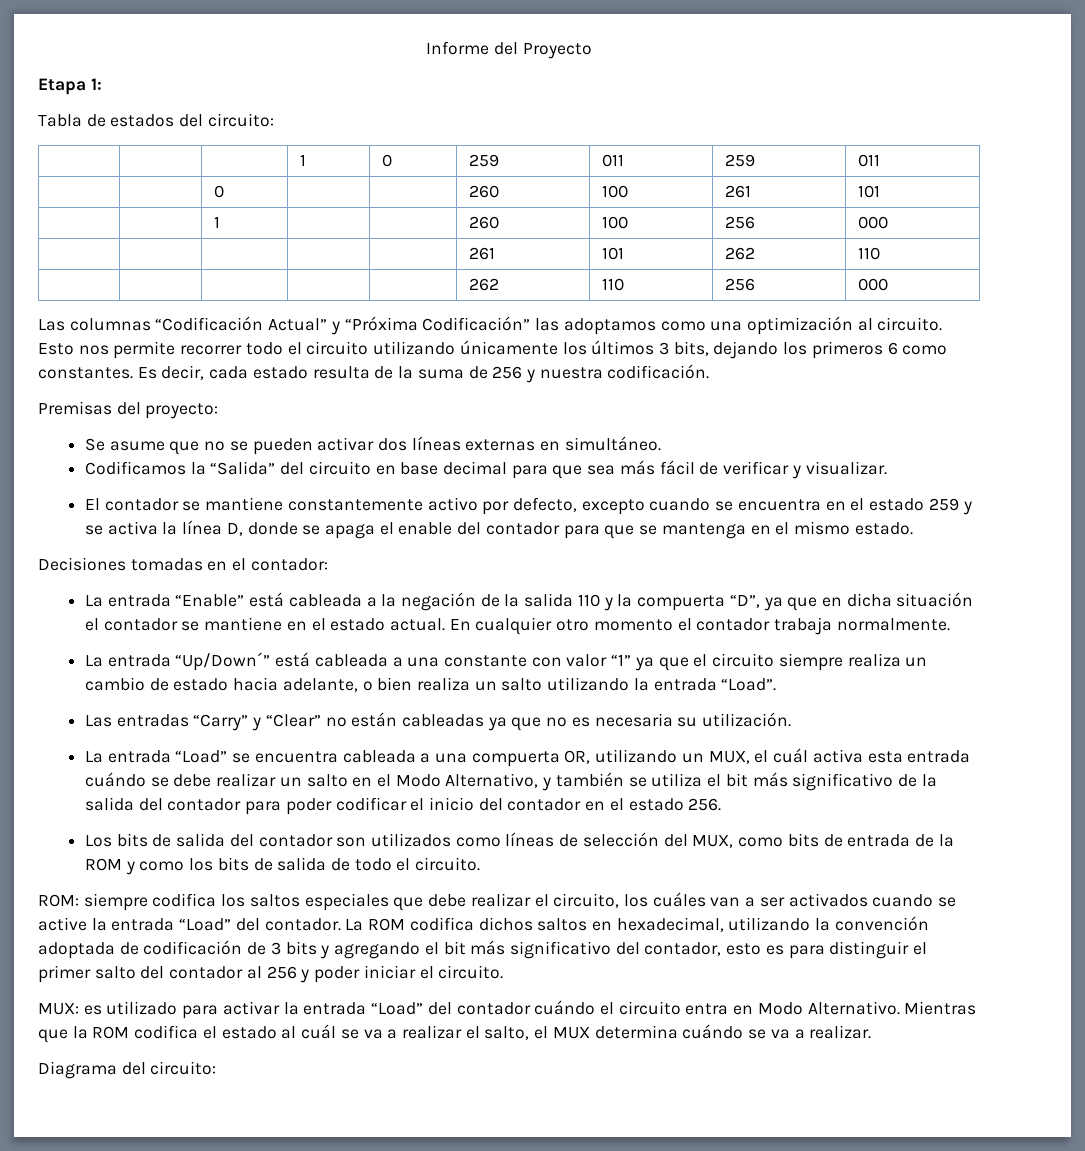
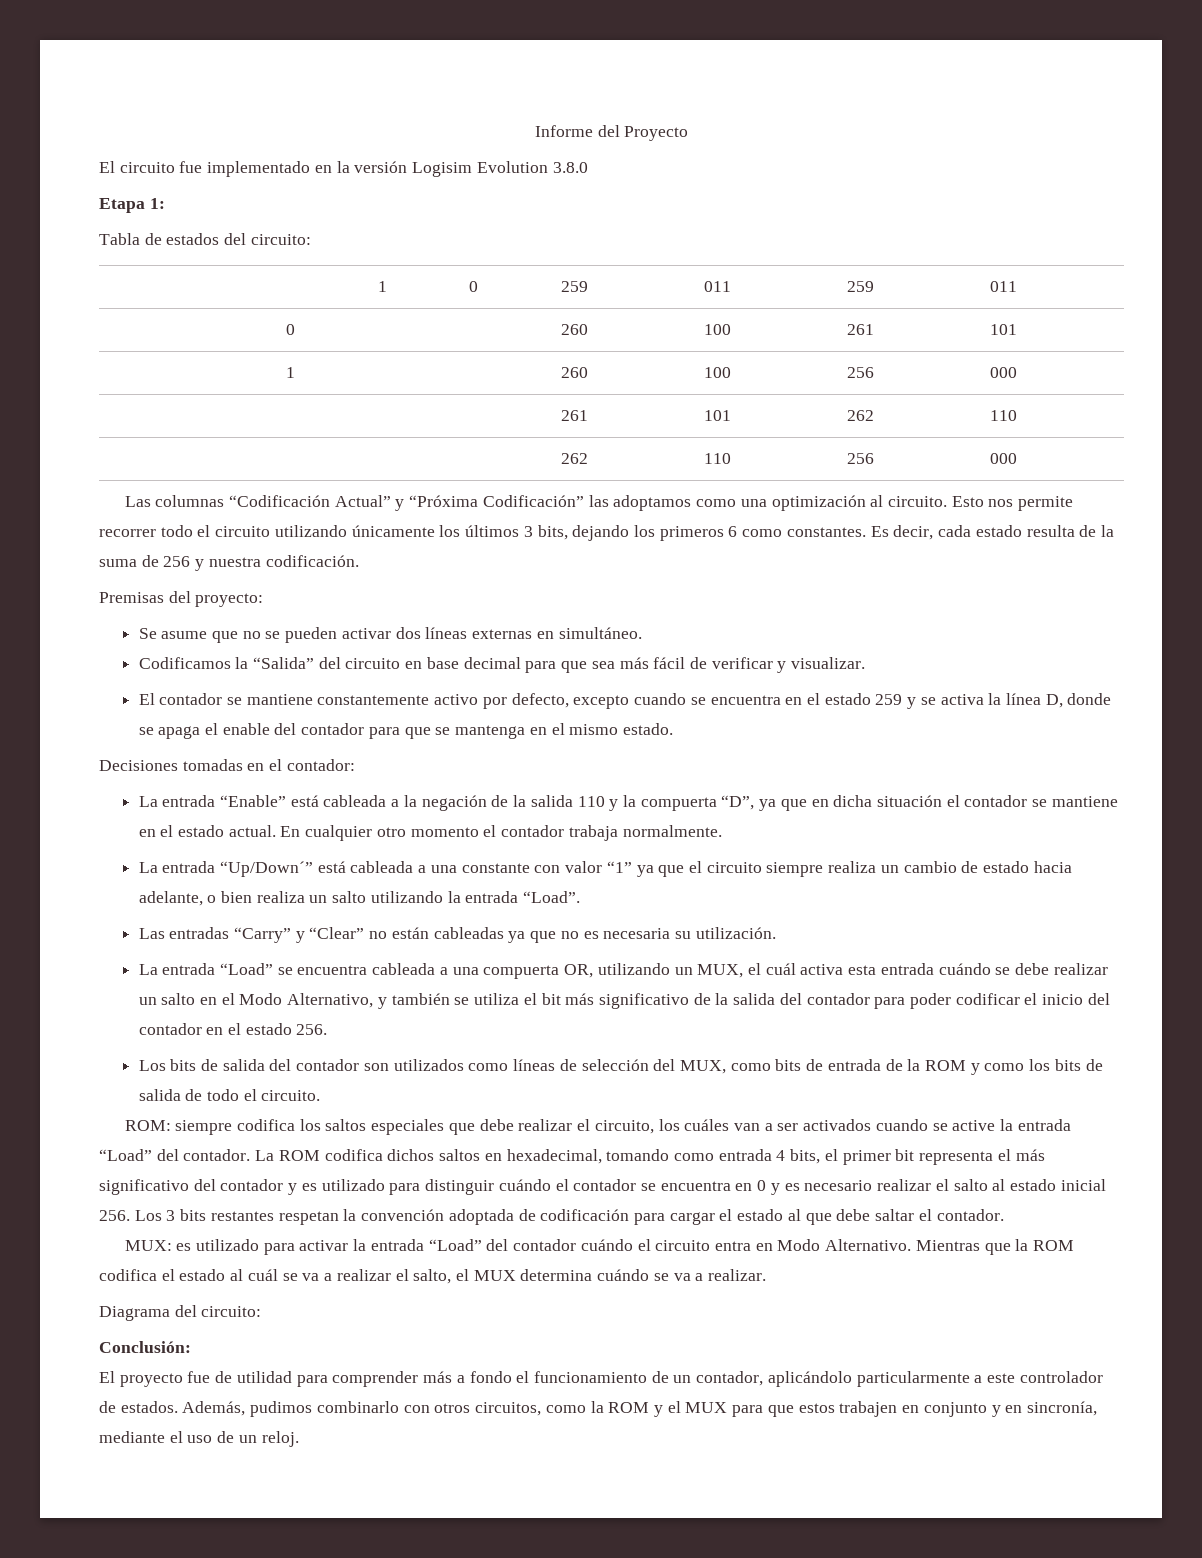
+ El circuito fue implementado en la versión Logisim Evolution 3.8.0
- La ROM codifica dichos saltos en hexadecimal, utilizando la convención adoptada de codificación de 3 bits y agregando el bit más significativo del contador, esto es para distinguir el primer salto del contador al 256 y poder iniciar el circuito.
+ La ROM codifica dichos saltos en hexadecimal, tomando como entrada 4 bits, el primer bit representa el más significativo del contador y es utilizado para distinguir cuándo el contador se encuentra en 0 y es necesario realizar el salto al estado inicial 256. Los 3 bits restantes respetan la convención adoptada de codificación para cargar el estado al que debe saltar el contador.
+ Conclusión:
+ El proyecto fue de utilidad para comprender más a fondo el funcionamiento de un contador, aplicándolo particularmente a este controlador de estados. Además, pudimos combinarlo con otros circuitos, como la ROM y el MUX para que estos trabajen en conjunto y en sincronía, mediante el uso de un reloj.

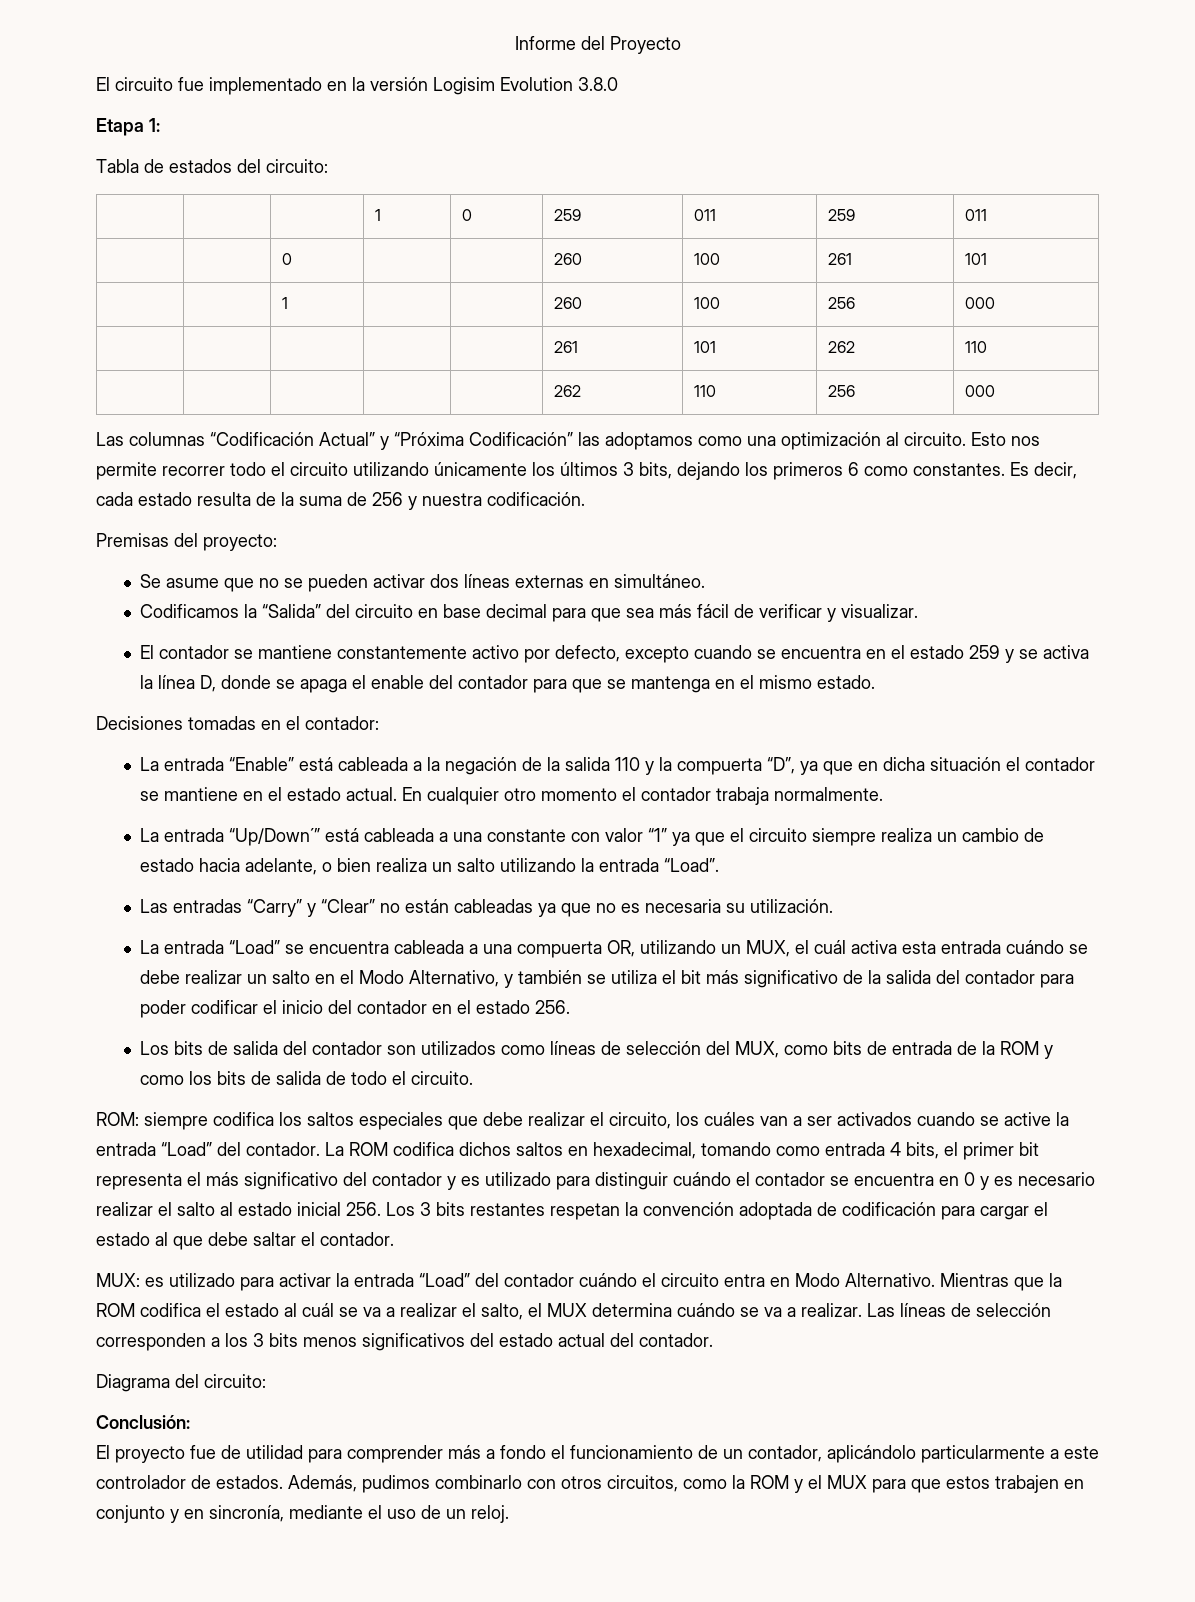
+ Las líneas de selección corresponden a los 3 bits menos significativos del estado actual del contador.

